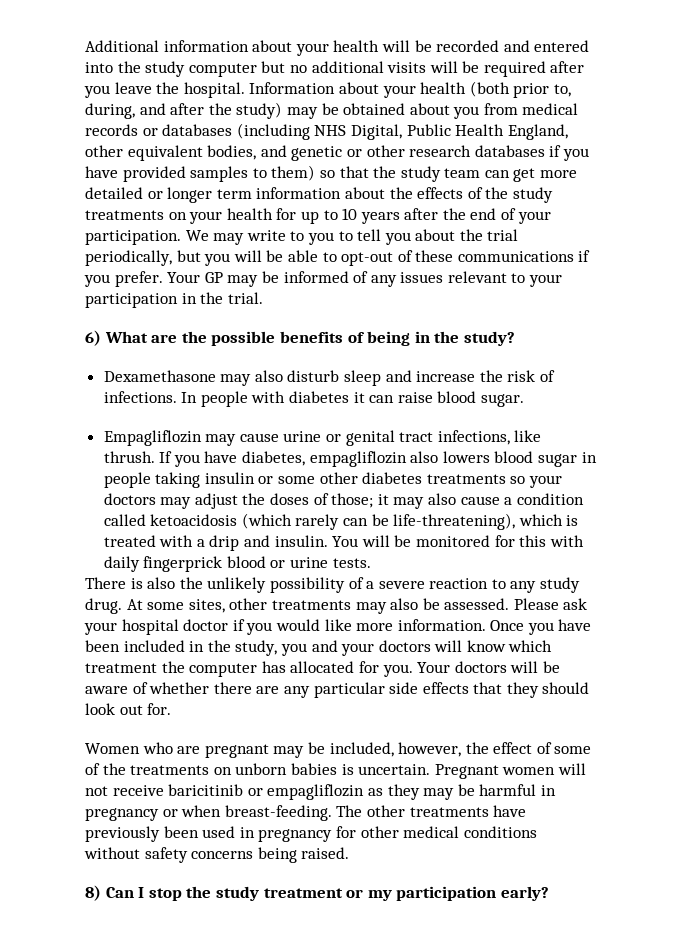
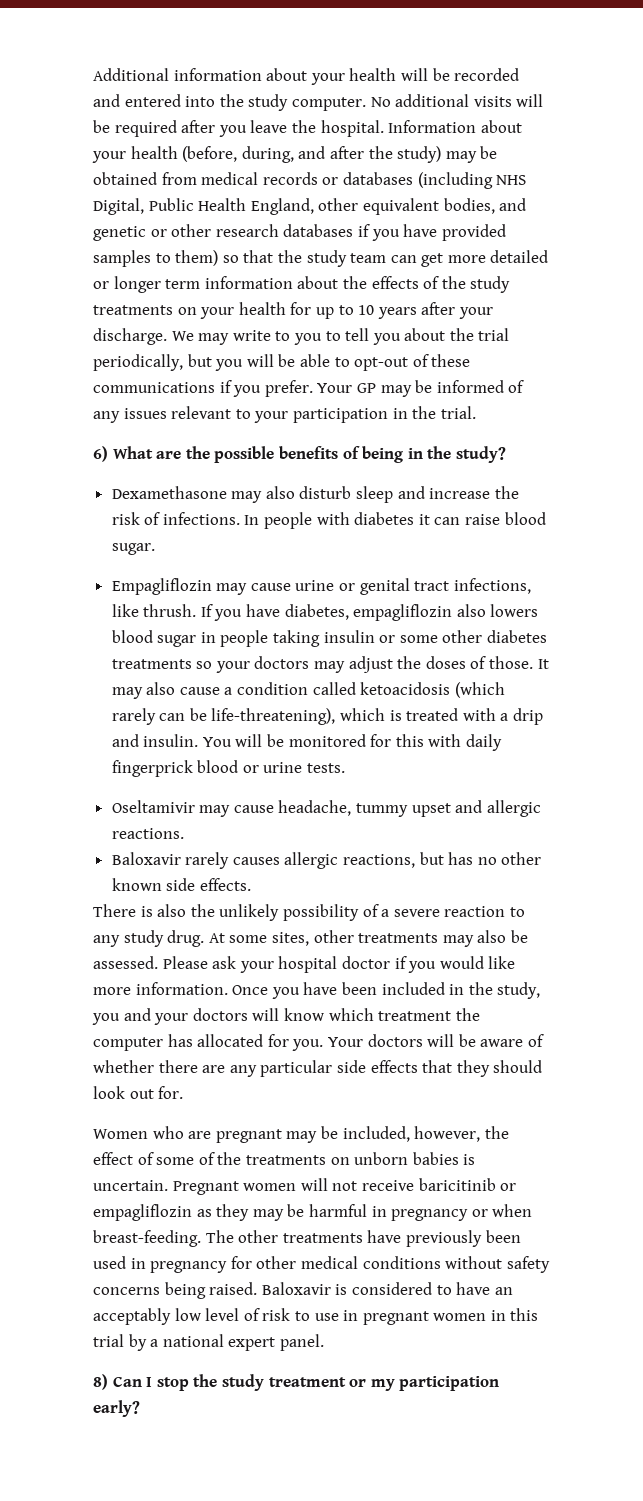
- Additional information about your health will be recorded and entered into the study computer but no additional visits will be required after you leave the hospital.
+ Additional information about your health will be recorded and entered into the study computer. No additional visits will be required after you leave the hospital.
- Information about your health (both prior to, during, and after the study) may be obtained about you from medical records or databases (including NHS Digital, Public Health England, other equivalent bodies, and genetic or other research databases if you have provided samples to them) so that the study team can get more detailed or longer term information about the effects of the study treatments on your health for up to 10 years after the end of your participation.
+ Information about your health (before, during, and after the study) may be obtained from medical records or databases (including NHS Digital, Public Health England, other equivalent bodies, and genetic or other research databases if you have provided samples to them) so that the study team can get more detailed or longer term information about the effects of the study treatments on your health for up to 10 years after your discharge.
- If you have diabetes, empagliflozin also lowers blood sugar in people taking insulin or some other diabetes treatments so your doctors may adjust the doses of those; it may also cause a condition called ketoacidosis (which rarely can be life-threatening), which is treated with a drip and insulin.
+ If you have diabetes, empagliflozin also lowers blood sugar in people taking insulin or some other diabetes treatments so your doctors may adjust the doses of those. It may also cause a condition called ketoacidosis (which rarely can be life-threatening), which is treated with a drip and insulin.
+ Oseltamivir may cause headache, tummy upset and allergic reactions.
+ Baloxavir rarely causes allergic reactions, but has no other known side effects.
+ Baloxavir is considered to have an acceptably low level of risk to use in pregnant women in this trial by a national expert panel.

